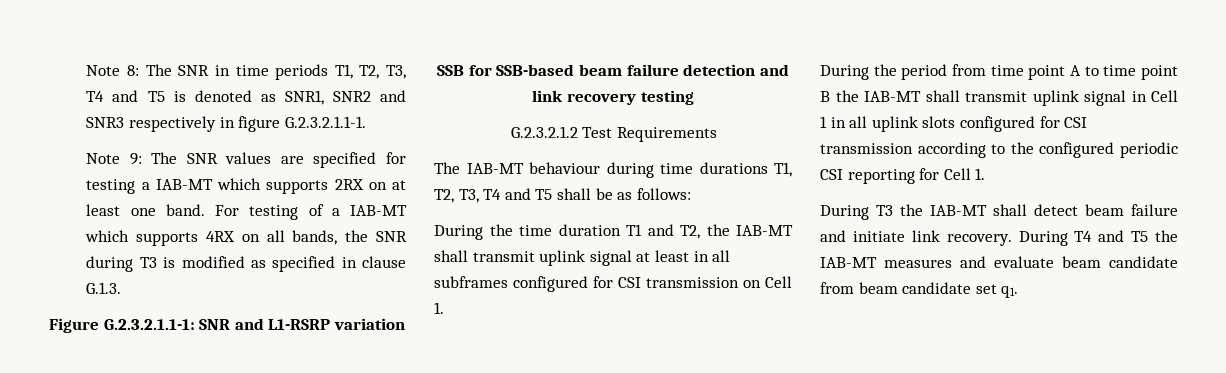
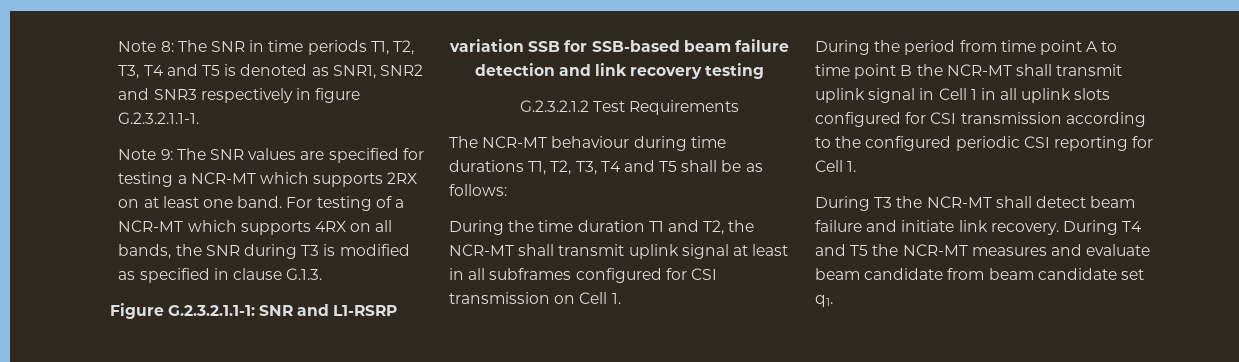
- Note 9: The SNR values are specified for testing a IAB-MT which supports 2RX on at least one band.
+ Note 9: The SNR values are specified for testing a NCR-MT which supports 2RX on at least one band.
- For testing of a IAB-MT which supports 4RX on all bands, the SNR during T3 is modified as specified in clause G.1.3.
+ For testing of a NCR-MT which supports 4RX on all bands, the SNR during T3 is modified as specified in clause G.1.3.
- The IAB-MT behaviour during time durations T1, T2, T3, T4 and T5 shall be as follows:
+ The NCR-MT behaviour during time durations T1, T2, T3, T4 and T5 shall be as follows:
- During the time duration T1 and T2, the IAB-MT shall transmit uplink signal at least in all subframes configured for CSI transmission on Cell 1.
+ During the time duration T1 and T2, the NCR-MT shall transmit uplink signal at least in all subframes configured for CSI transmission on Cell 1.
- During the period from time point A to time point B the IAB-MT shall transmit uplink signal in Cell 1 in all uplink slots configured for CSI transmission according to the configured periodic CSI reporting for Cell 1.
+ During the period from time point A to time point B the NCR-MT shall transmit uplink signal in Cell 1 in all uplink slots configured for CSI transmission according to the configured periodic CSI reporting for Cell 1.
- During T3 the IAB-MT shall detect beam failure and initiate link recovery.
+ During T3 the NCR-MT shall detect beam failure and initiate link recovery.
- During T4 and T5 the IAB-MT measures and evaluate beam candidate from beam candidate set q1.
+ During T4 and T5 the NCR-MT measures and evaluate beam candidate from beam candidate set q1.

